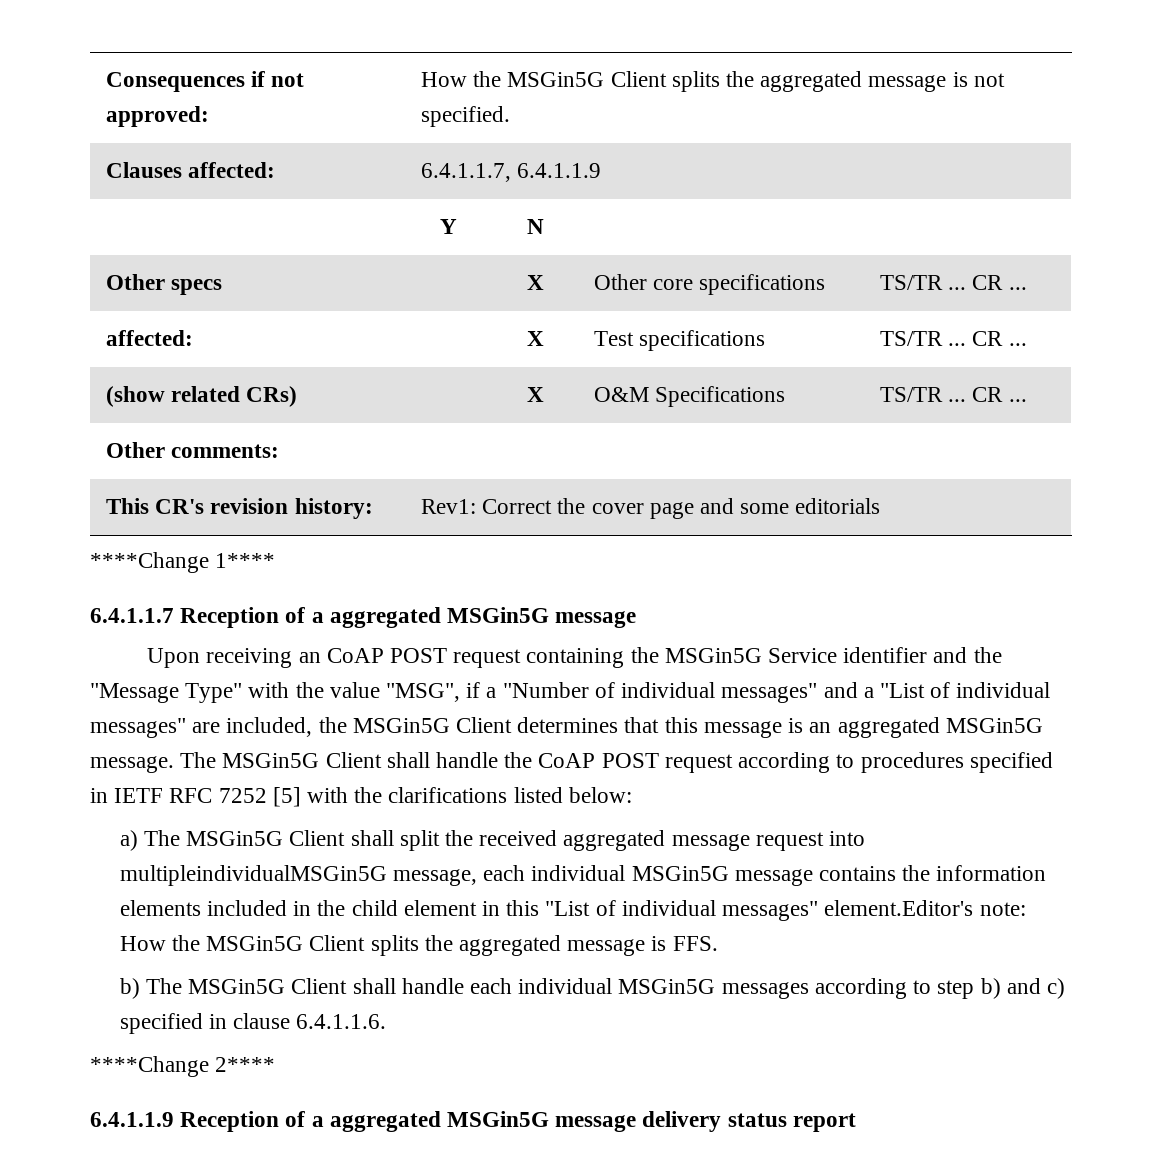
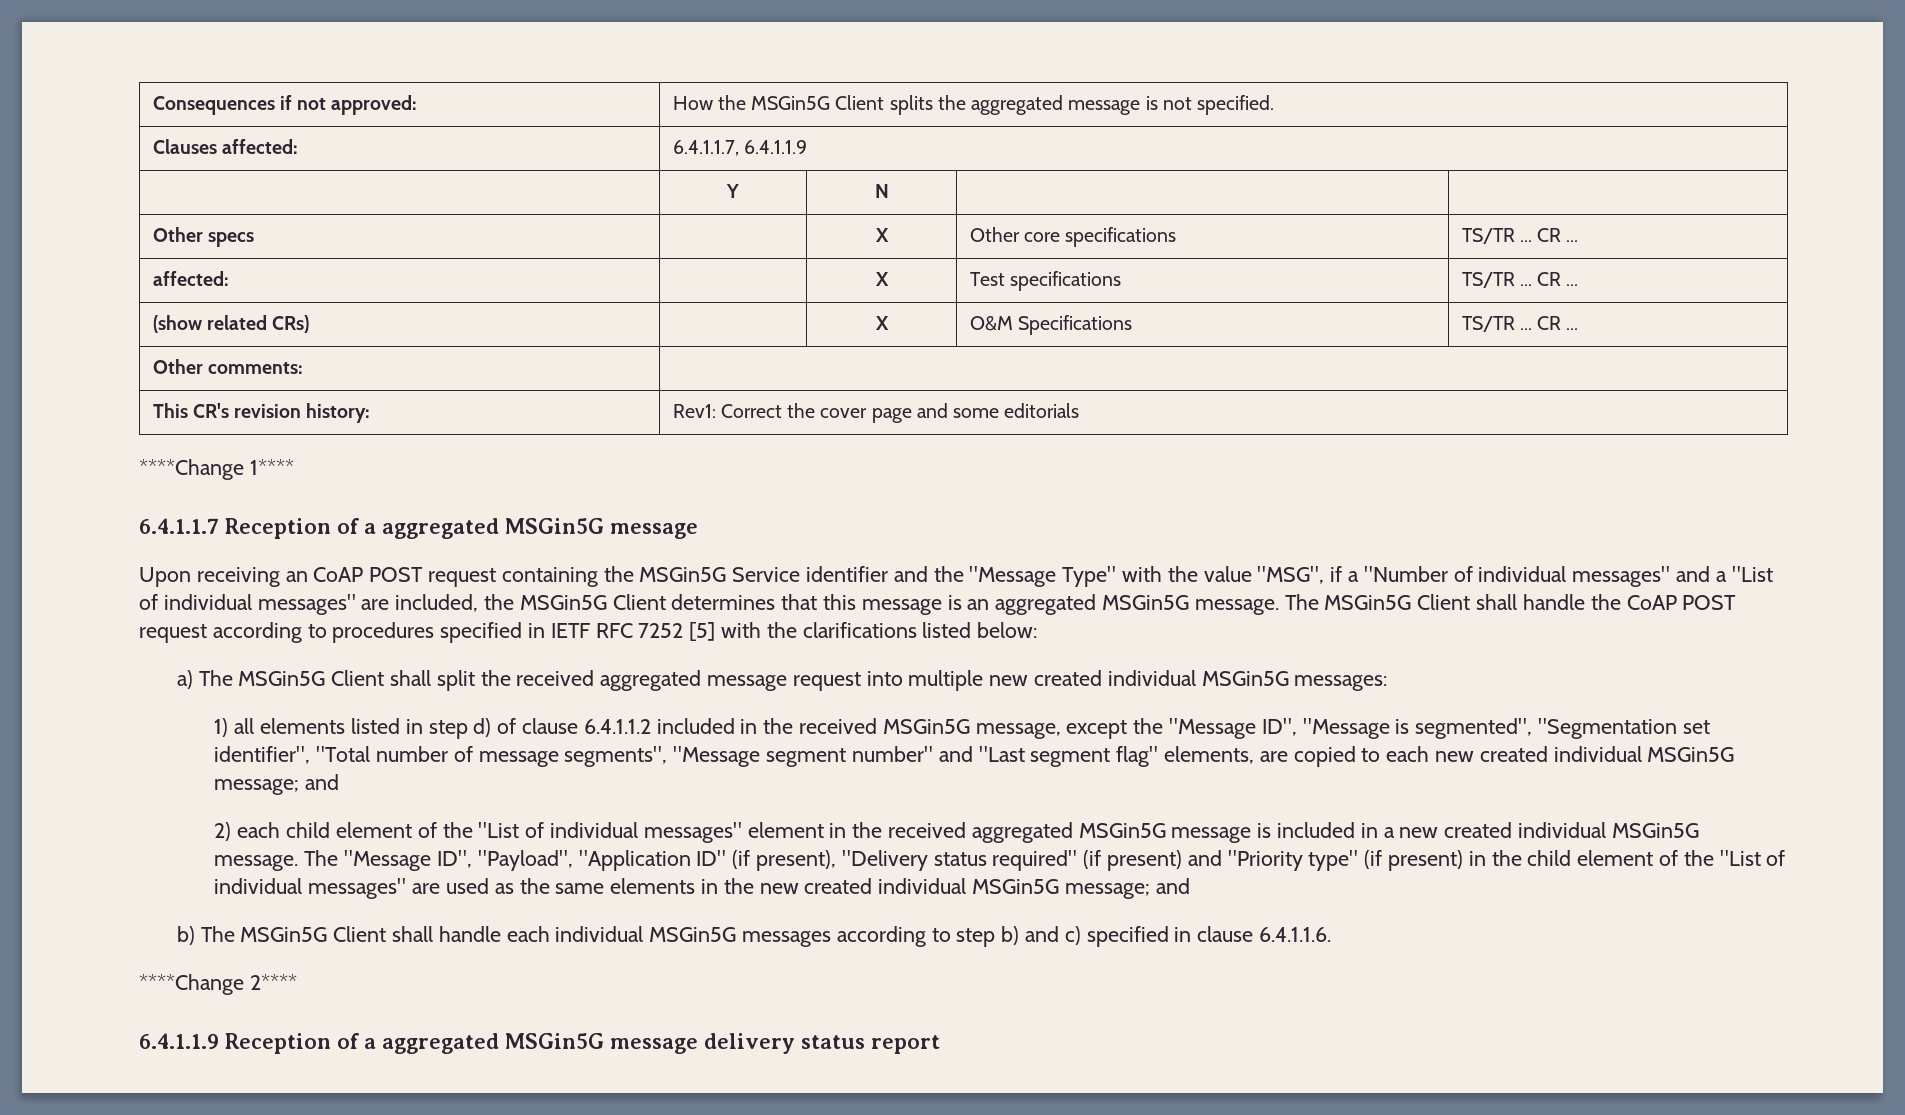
- a) The MSGin5G Client shall split the received aggregated message request into multipleindividualMSGin5G message, each individual MSGin5G message contains the information elements included in the child element in this "List of individual messages" element.Editor's note: How the MSGin5G Client splits the aggregated message is FFS.
+ a) The MSGin5G Client shall split the received aggregated message request into multiple new created individual MSGin5G messages:
+ 1) all elements listed in step d) of clause 6.4.1.1.2 included in the received MSGin5G message, except the "Message ID", "Message is segmented", "Segmentation set identifier", "Total number of message segments", "Message segment number" and "Last segment flag" elements, are copied to each new created individual MSGin5G message; and
+ 2) each child element of the "List of individual messages" element in the received aggregated MSGin5G message is included in a new created individual MSGin5G message. The "Message ID", "Payload", "Application ID" (if present), "Delivery status required" (if present) and "Priority type" (if present) in the child element of the "List of individual messages" are used as the same elements in the new created individual MSGin5G message; and

